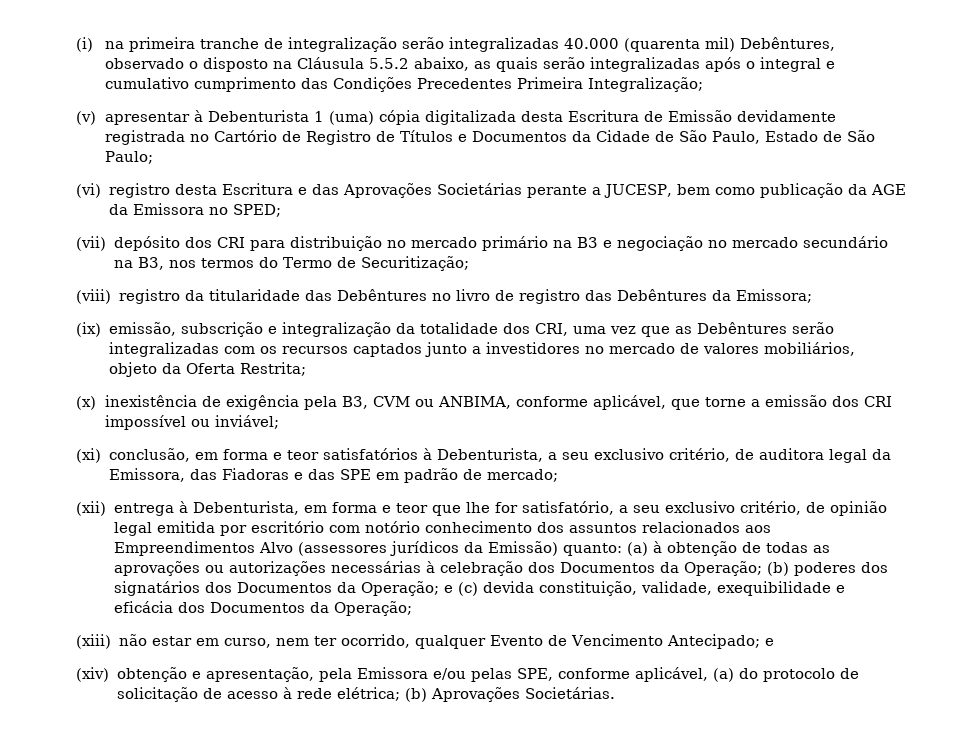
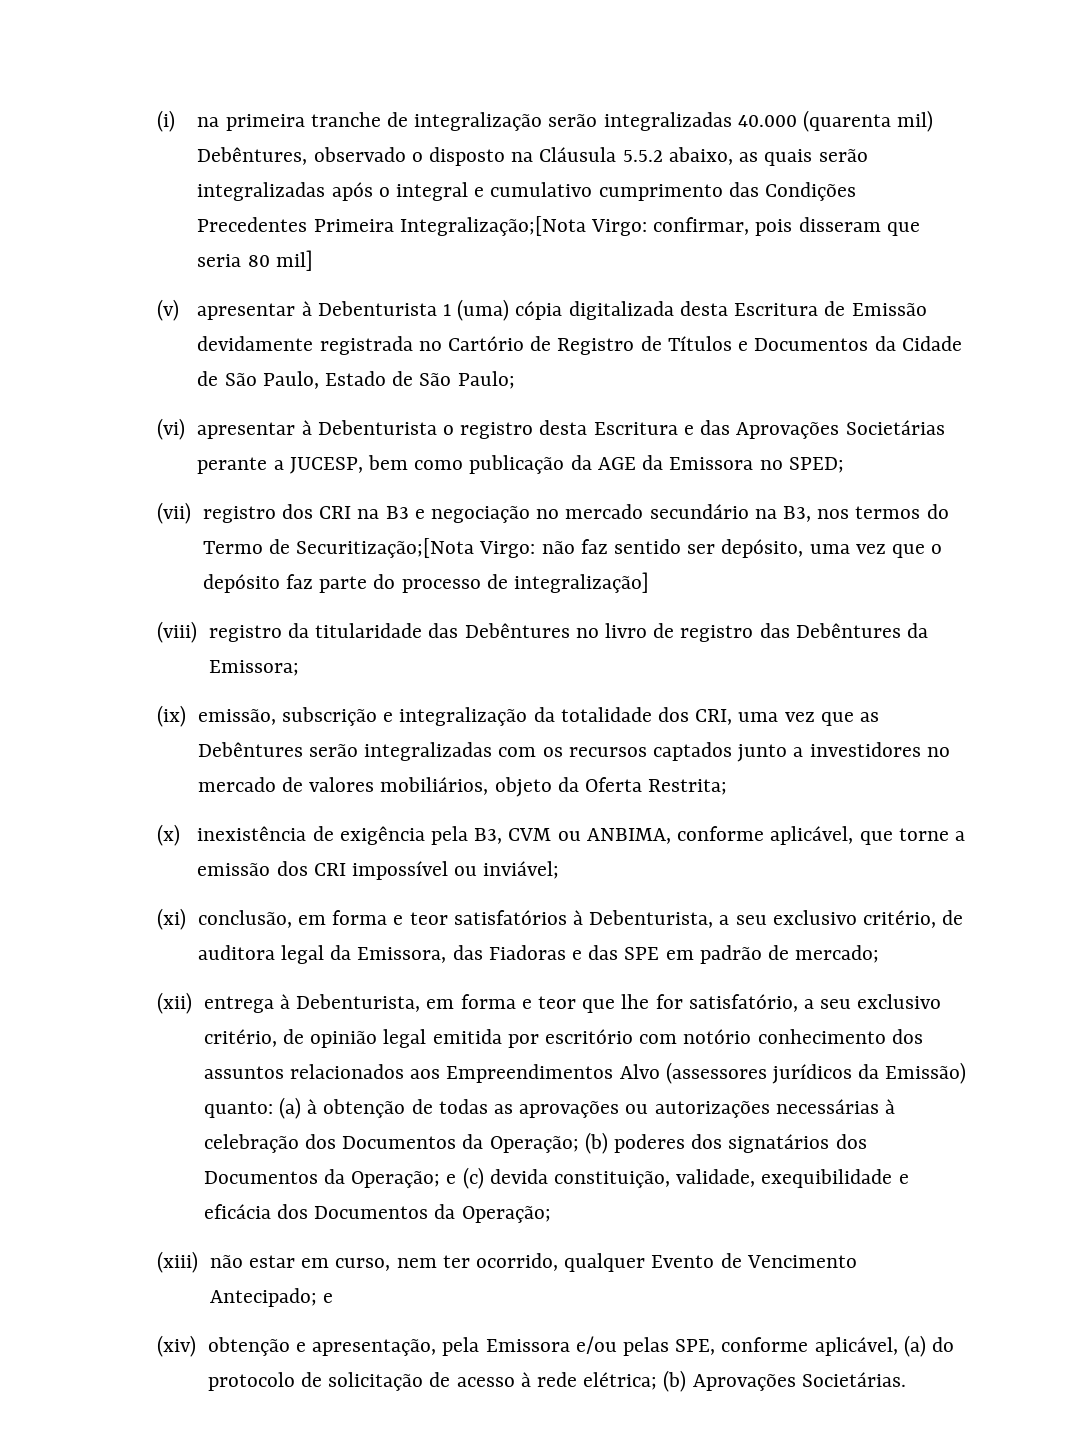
- (i) na primeira tranche de integralização serão integralizadas 40.000 (quarenta mil) Debêntures, observado o disposto na Cláusula 5.5.2 abaixo, as quais serão integralizadas após o integral e cumulativo cumprimento das Condições Precedentes Primeira Integralização;
+ (i) na primeira tranche de integralização serão integralizadas 40.000 (quarenta mil) Debêntures, observado o disposto na Cláusula 5.5.2 abaixo, as quais serão integralizadas após o integral e cumulativo cumprimento das Condições Precedentes Primeira Integralização;[Nota Virgo: confirmar, pois disseram que seria 80 mil]
- (vi) registro desta Escritura e das Aprovações Societárias perante a JUCESP, bem como publicação da AGE da Emissora no SPED;
+ (vi) apresentar à Debenturista o registro desta Escritura e das Aprovações Societárias perante a JUCESP, bem como publicação da AGE da Emissora no SPED;
- (vii) depósito dos CRI para distribuição no mercado primário na B3 e negociação no mercado secundário na B3, nos termos do Termo de Securitização;
+ (vii) registro dos CRI na B3 e negociação no mercado secundário na B3, nos termos do Termo de Securitização;[Nota Virgo: não faz sentido ser depósito, uma vez que o depósito faz parte do processo de integralização]

